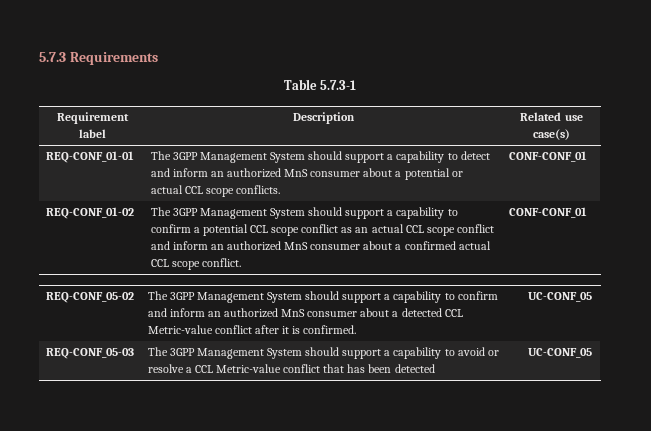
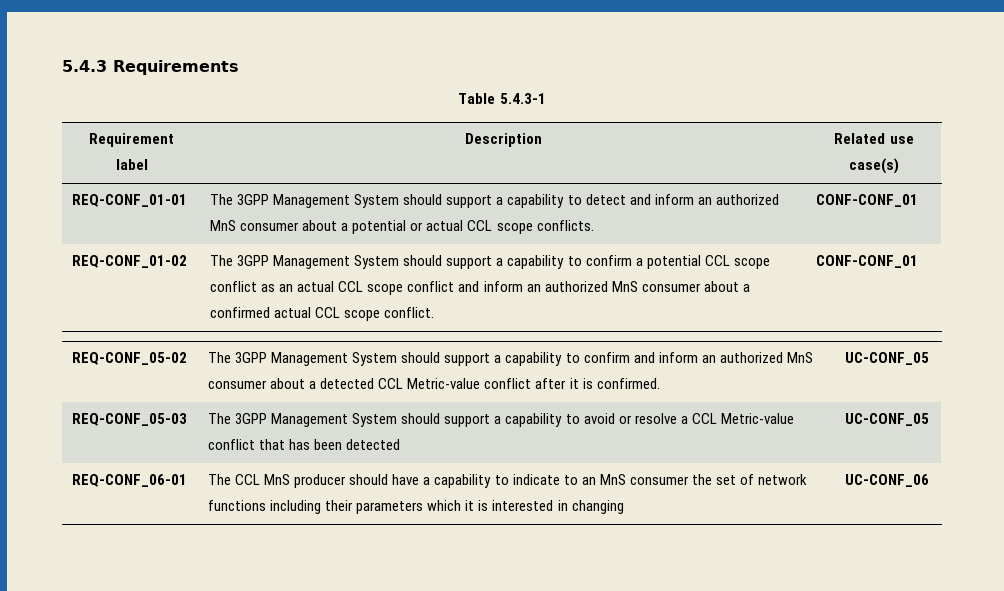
- 5.7.3 Requirements
+ 5.4.3 Requirements
- Table 5.7.3-1
+ Table 5.4.3-1
+ REQ-CONF_06-01 | The CCL MnS producer should have a capability to indicate to an MnS consumer the set of network functions including their parameters which it is interested in changing | UC-CONF_06

